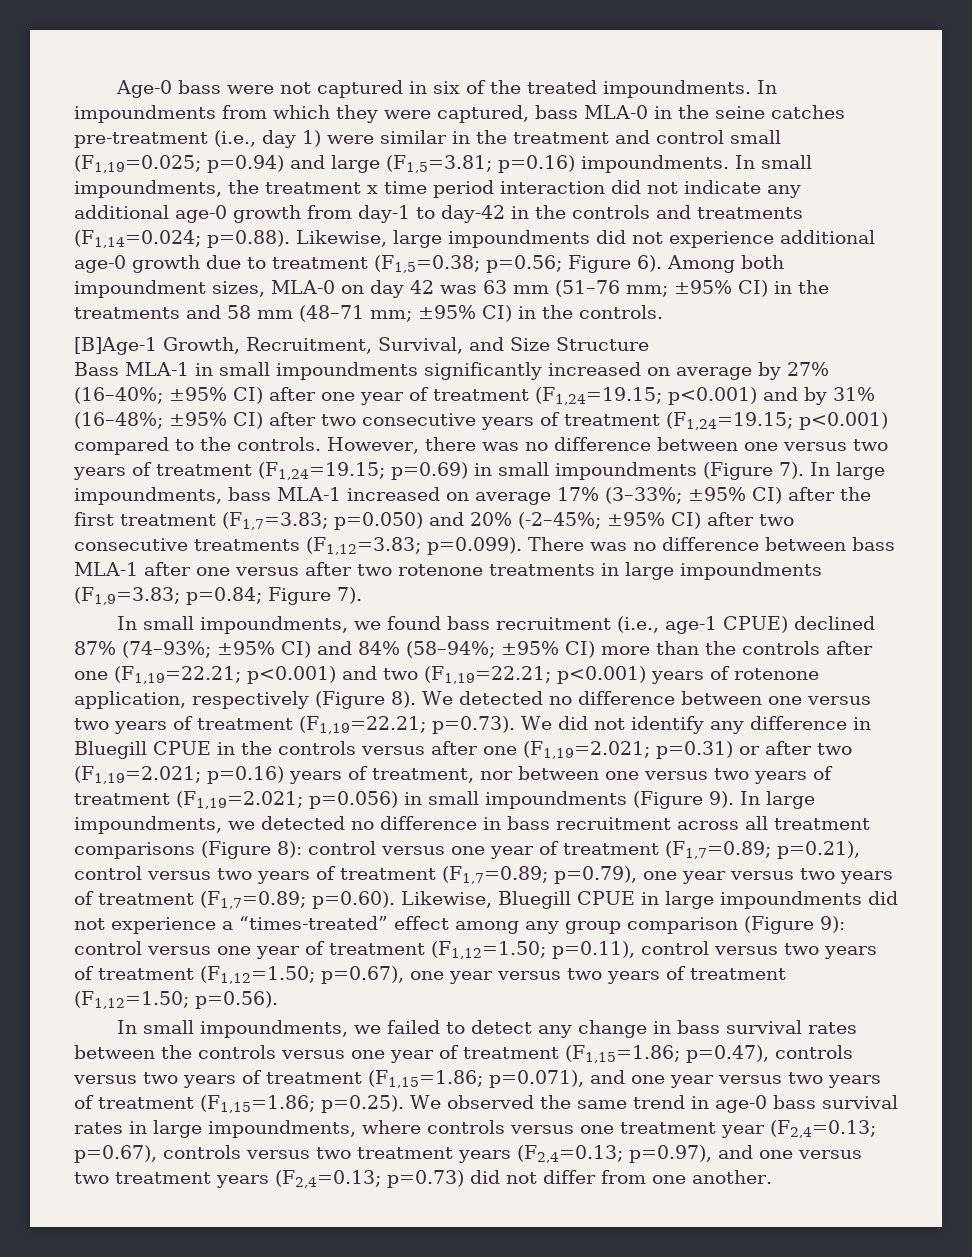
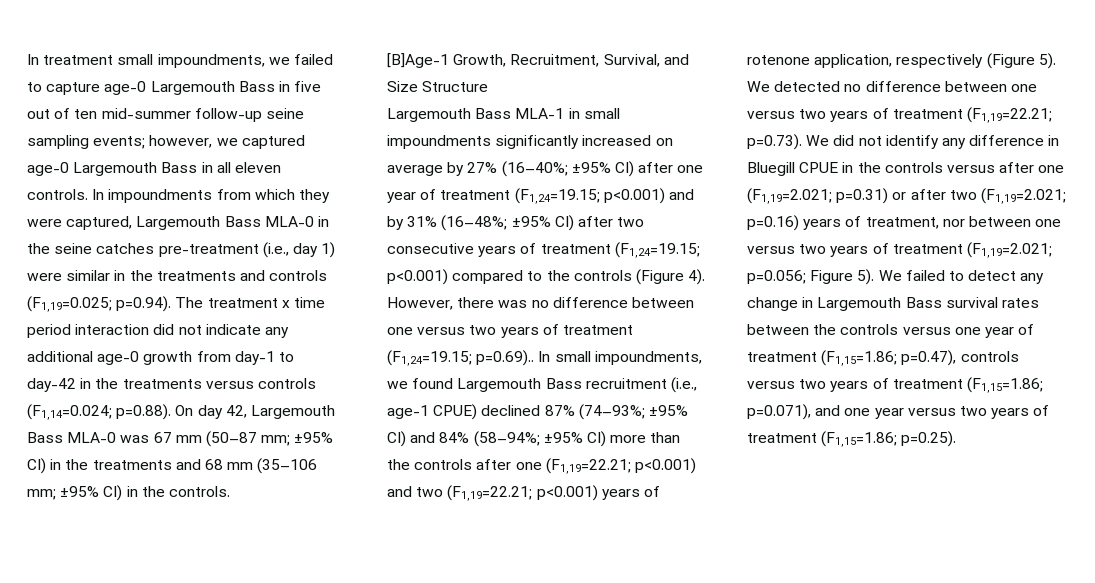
- Age-0 bass were not captured in six of the treated impoundments.
+ In treatment small impoundments, we failed to capture age-0 Largemouth Bass in five out of ten mid-summer follow-up seine sampling events; however, we captured age-0 Largemouth Bass in all eleven controls.
- In impoundments from which they were captured, bass MLA-0 in the seine catches pre-treatment (i.e., day 1) were similar in the treatment and control small (F1,19=0.025; p=0.94) and large (F1,5=3.81; p=0.16) impoundments. In small impoundments, the treatment x time period interaction did not indicate any additional age-0 growth from day-1 to day-42 in the controls and treatments (F1,14=0.024; p=0.88). Likewise, large impoundments did not experience additional age-0 growth due to treatment (F1,5=0.38; p=0.56; Figure 6). Among both impoundment sizes, MLA-0 on day 42 was 63 mm (51–76 mm; ±95% CI) in the treatments and 58 mm (48–71 mm; ±95% CI) in the controls.
+ In impoundments from which they were captured, Largemouth Bass MLA-0 in the seine catches pre-treatment (i.e., day 1) were similar in the treatments and controls (F1,19=0.025; p=0.94). The treatment x time period interaction did not indicate any additional age-0 growth from day-1 to day-42 in the treatments versus controls (F1,14=0.024; p=0.88). On day 42, Largemouth Bass MLA-0 was 67 mm (50–87 mm; ±95% CI) in the treatments and 68 mm (35–106 mm; ±95% CI) in the controls.
- Bass MLA-1 in small impoundments significantly increased on average by 27% (16–40%; ±95% CI) after one year of treatment (F1,24=19.15; p<0.001) and by 31% (16–48%; ±95% CI) after two consecutive years of treatment (F1,24=19.15; p<0.001) compared to the controls.
+ Largemouth Bass MLA-1 in small impoundments significantly increased on average by 27% (16–40%; ±95% CI) after one year of treatment (F1,24=19.15; p<0.001) and by 31% (16–48%; ±95% CI) after two consecutive years of treatment (F1,24=19.15; p<0.001) compared to the controls (Figure 4).
- However, there was no difference between one versus two years of treatment (F1,24=19.15; p=0.69) in small impoundments (Figure 7). In large impoundments, bass MLA-1 increased on average 17% (3–33%; ±95% CI) after the first treatment (F1,7=3.83; p=0.050) and 20% (-2–45%; ±95% CI) after two consecutive treatments (F1,12=3.83; p=0.099). There was no difference between bass MLA-1 after one versus after two rotenone treatments in large impoundments (F1,9=3.83; p=0.84; Figure 7).
- In small impoundments, we found bass recruitment (i.e., age-1 CPUE) declined 87% (74–93%; ±95% CI) and 84% (58–94%; ±95% CI) more than the controls after one (F1,19=22.21; p<0.001) and two (F1,19=22.21; p<0.001) years of rotenone application, respectively (Figure 8).
+ However, there was no difference between one versus two years of treatment (F1,24=19.15; p=0.69).. In small impoundments, we found Largemouth Bass recruitment (i.e., age-1 CPUE) declined 87% (74–93%; ±95% CI) and 84% (58–94%; ±95% CI) more than the controls after one (F1,19=22.21; p<0.001) and two (F1,19=22.21; p<0.001) years of rotenone application, respectively (Figure 5).
- p=0.056) in small impoundments (Figure 9). In large impoundments, we detected no difference in bass recruitment across all treatment comparisons (Figure 8): control versus one year of treatment (F1,7=0.89; p=0.21), control versus two years of treatment (F1,7=0.89; p=0.79), one year versus two years of treatment (F1,7=0.89; p=0.60). Likewise, Bluegill CPUE in large impoundments did not experience a “times-treated” effect among any group comparison (Figure 9): control versus one year of treatment (F1,12=1.50; p=0.11), control versus two years of treatment (F1,12=1.50; p=0.67), one year versus two years of treatment (F1,12=1.50; p=0.56).
- In small impoundments, we failed to detect any change in bass survival rates between the controls versus one year of treatment (F1,15=1.86;
+ p=0.056; Figure 5). We failed to detect any change in Largemouth Bass survival rates between the controls versus one year of treatment (F1,15=1.86;
- p=0.25). We observed the same trend in age-0 bass survival rates in large impoundments, where controls versus one treatment year (F2,4=0.13; p=0.67), controls versus two treatment years (F2,4=0.13; p=0.97), and one versus two treatment years (F2,4=0.13; p=0.73) did not differ from one another.
+ p=0.25).

